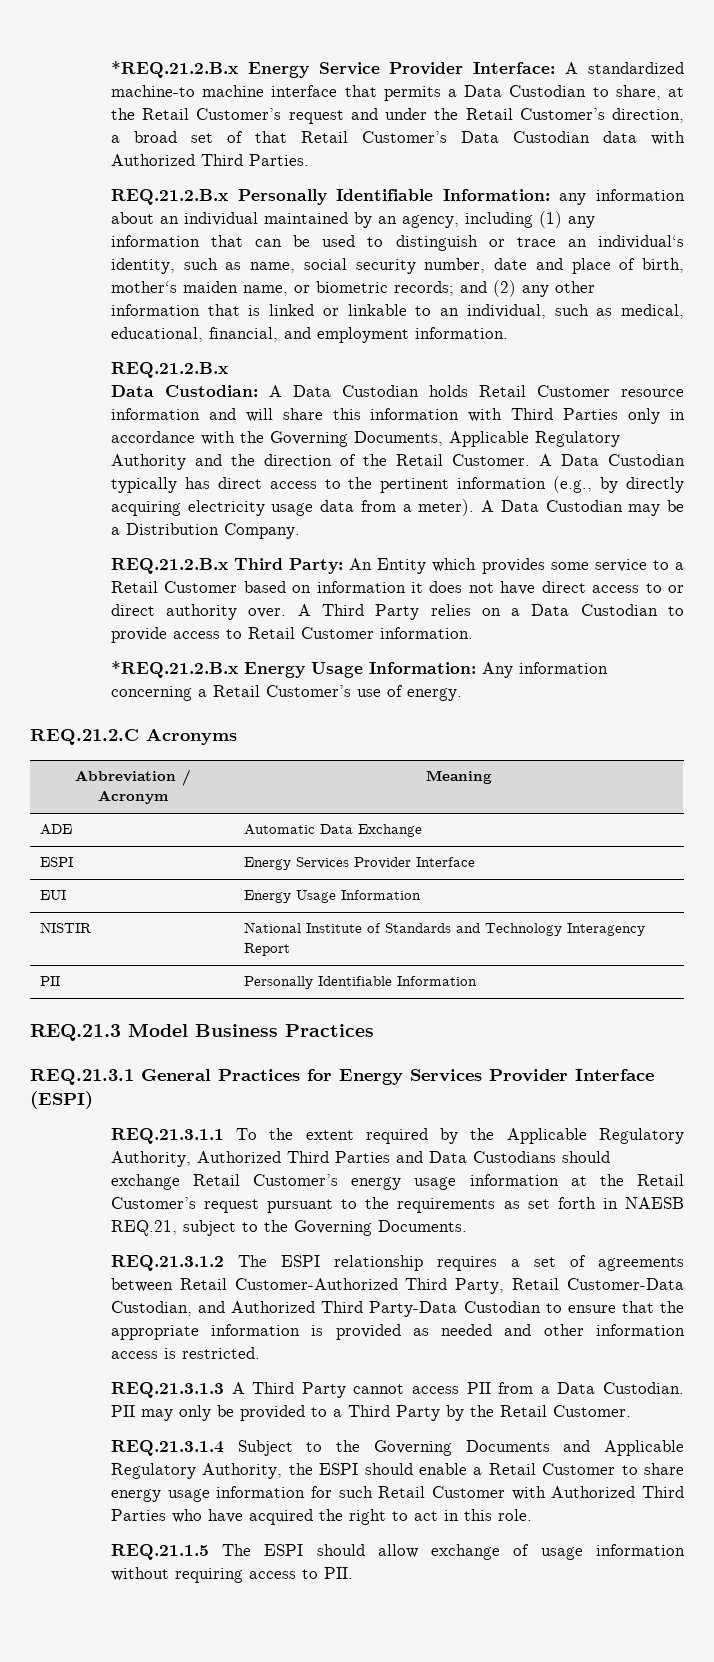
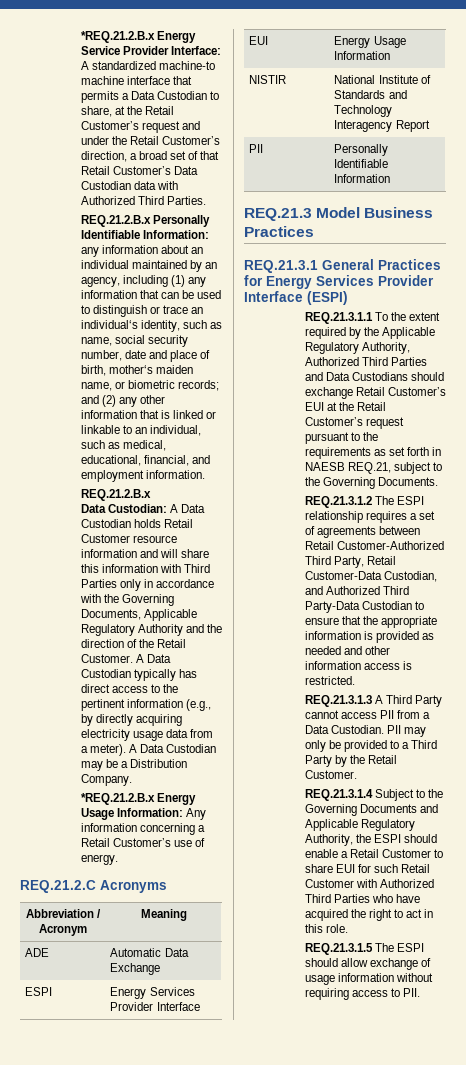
- REQ.21.2.B.x Third Party: An Entity which provides some service to a Retail Customer based on information it does not have direct access to or direct authority over. A Third Party relies on a Data Custodian to provide access to Retail Customer information.
- REQ.21.3.1.1 To the extent required by the Applicable Regulatory Authority, Authorized Third Parties and Data Custodians should exchange Retail Customer’s energy usage information at the Retail Customer’s request pursuant to the requirements as set forth in NAESB REQ.21, subject to the Governing Documents.
+ REQ.21.3.1.1 To the extent required by the Applicable Regulatory Authority, Authorized Third Parties and Data Custodians should exchange Retail Customer’s EUI at the Retail Customer’s request pursuant to the requirements as set forth in NAESB REQ.21, subject to the Governing Documents.
- REQ.21.3.1.4 Subject to the Governing Documents and Applicable Regulatory Authority, the ESPI should enable a Retail Customer to share energy usage information for such Retail Customer with Authorized Third Parties who have acquired the right to act in this role.
+ REQ.21.3.1.4 Subject to the Governing Documents and Applicable Regulatory Authority, the ESPI should enable a Retail Customer to share EUI for such Retail Customer with Authorized Third Parties who have acquired the right to act in this role.
- REQ.21.1.5 The ESPI should allow exchange of usage information without requiring access to PII.
+ REQ.21.3.1.5 The ESPI should allow exchange of usage information without requiring access to PII.

